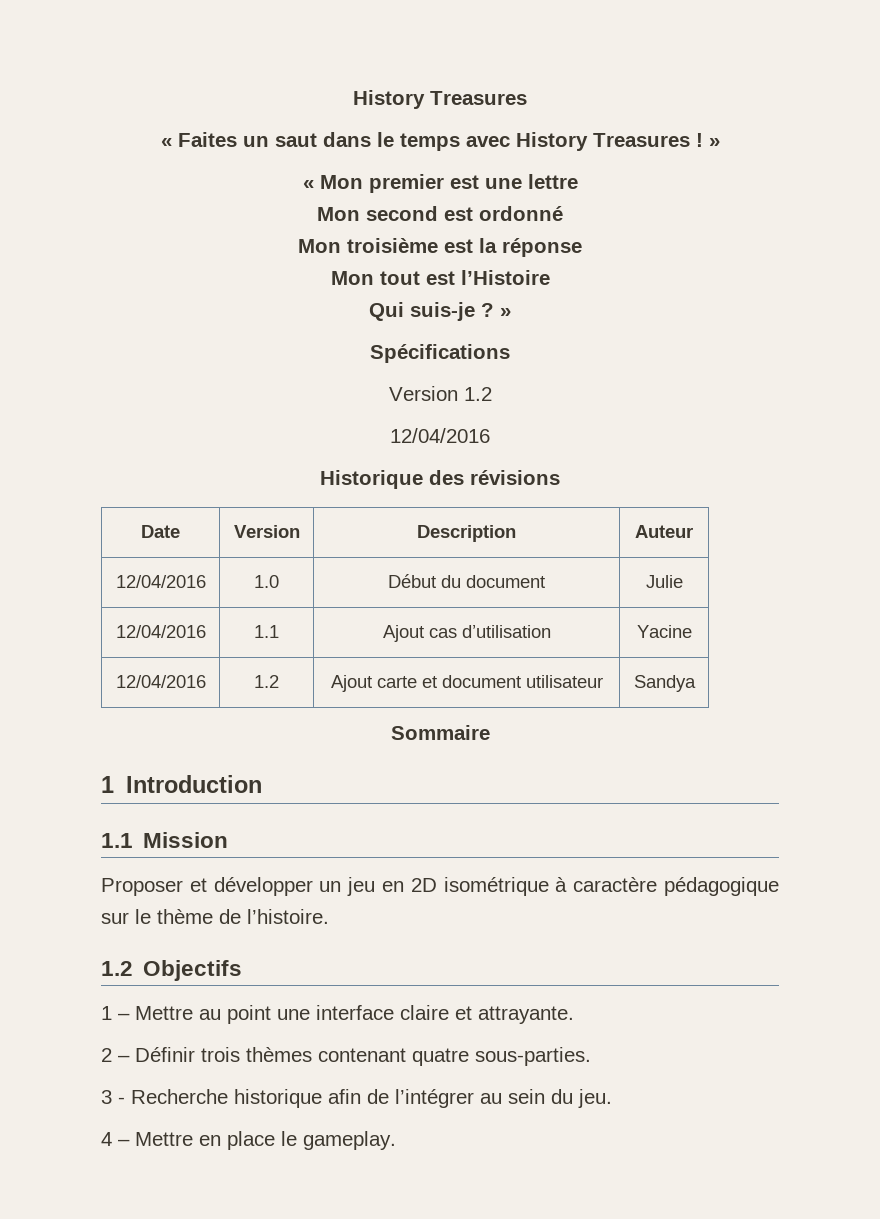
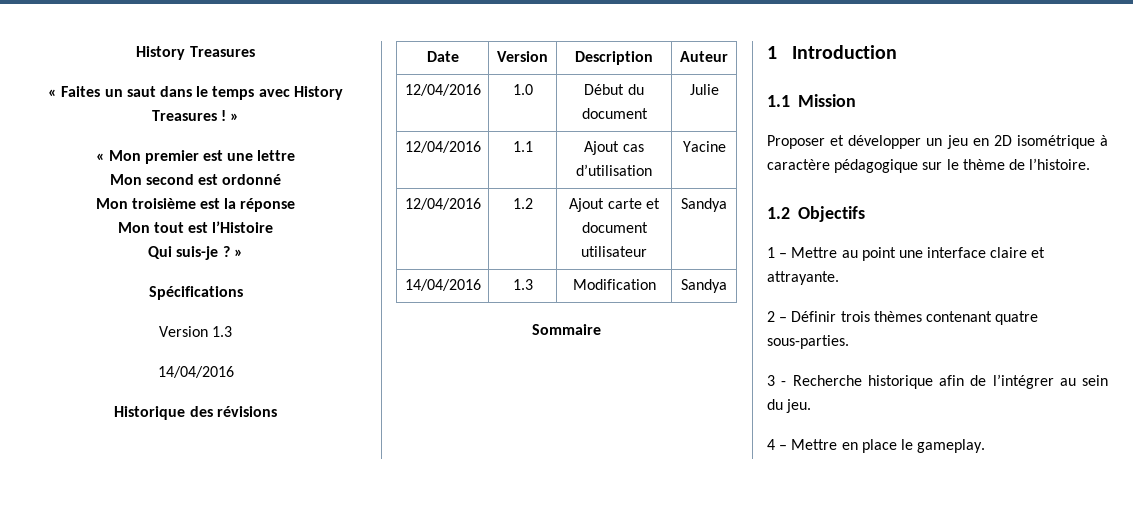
- Version 1.2
- 12/04/2016
+ Version 1.3
+ 14/04/2016
+ 14/04/2016 | 1.3 | Modification | Sandya

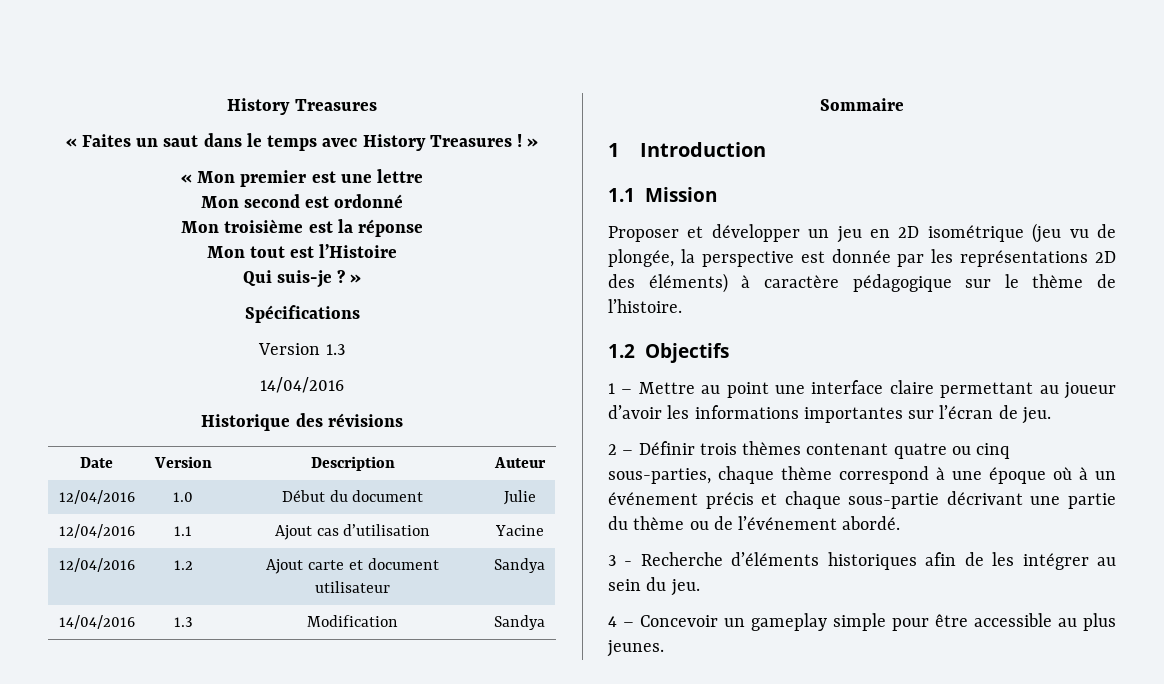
- Proposer et développer un jeu en 2D isométrique à caractère pédagogique sur le thème de l’histoire.
+ Proposer et développer un jeu en 2D isométrique (jeu vu de plongée, la perspective est donnée par les représentations 2D des éléments) à caractère pédagogique sur le thème de l’histoire.
- 1 – Mettre au point une interface claire et attrayante.
+ 1 – Mettre au point une interface claire permettant au joueur d’avoir les informations importantes sur l’écran de jeu.
- 2 – Définir trois thèmes contenant quatre sous-parties.
- 3 - Recherche historique afin de l’intégrer au sein du jeu.
+ 2 – Définir trois thèmes contenant quatre ou cinq sous-parties, chaque thème correspond à une époque où à un événement précis et chaque sous-partie décrivant une partie du thème ou de l’événement abordé.
+ 3 - Recherche d’éléments historiques afin de les intégrer au sein du jeu.
- 4 – Mettre en place le gameplay.
+ 4 – Concevoir un gameplay simple pour être accessible au plus jeunes.

